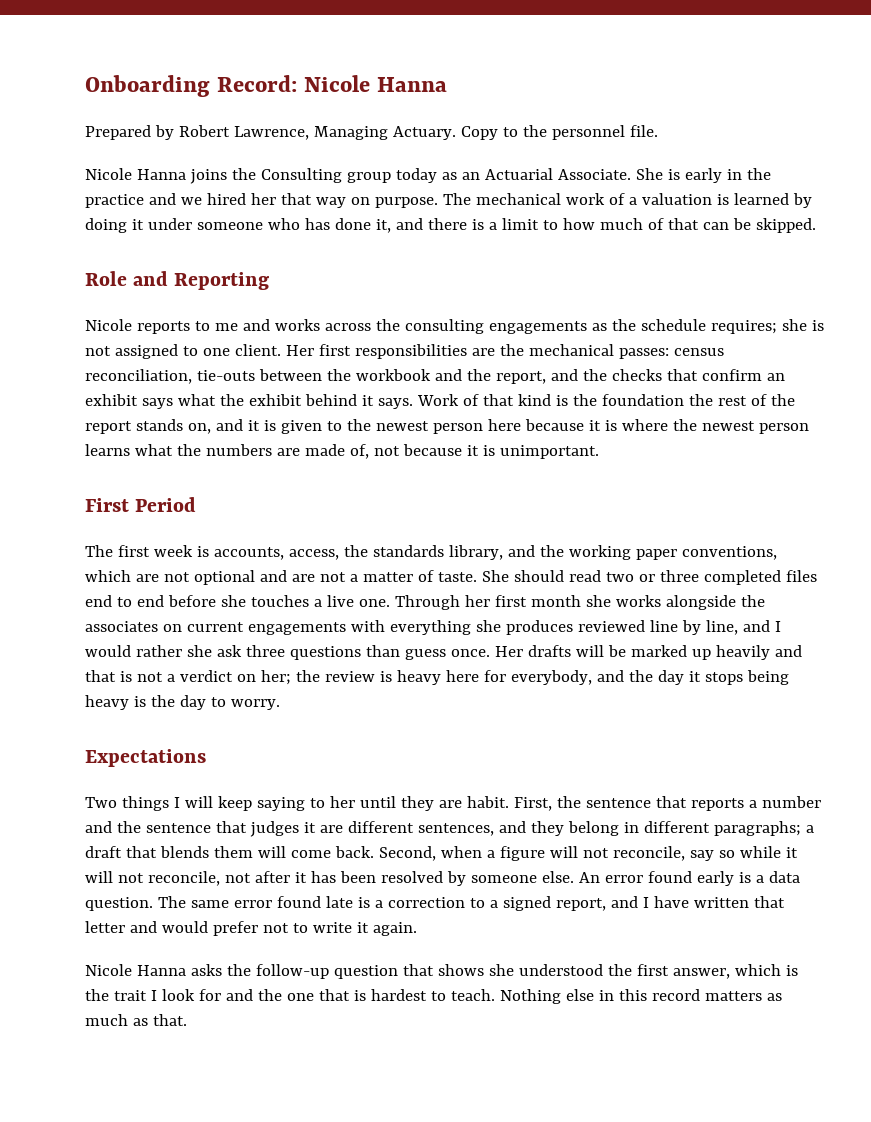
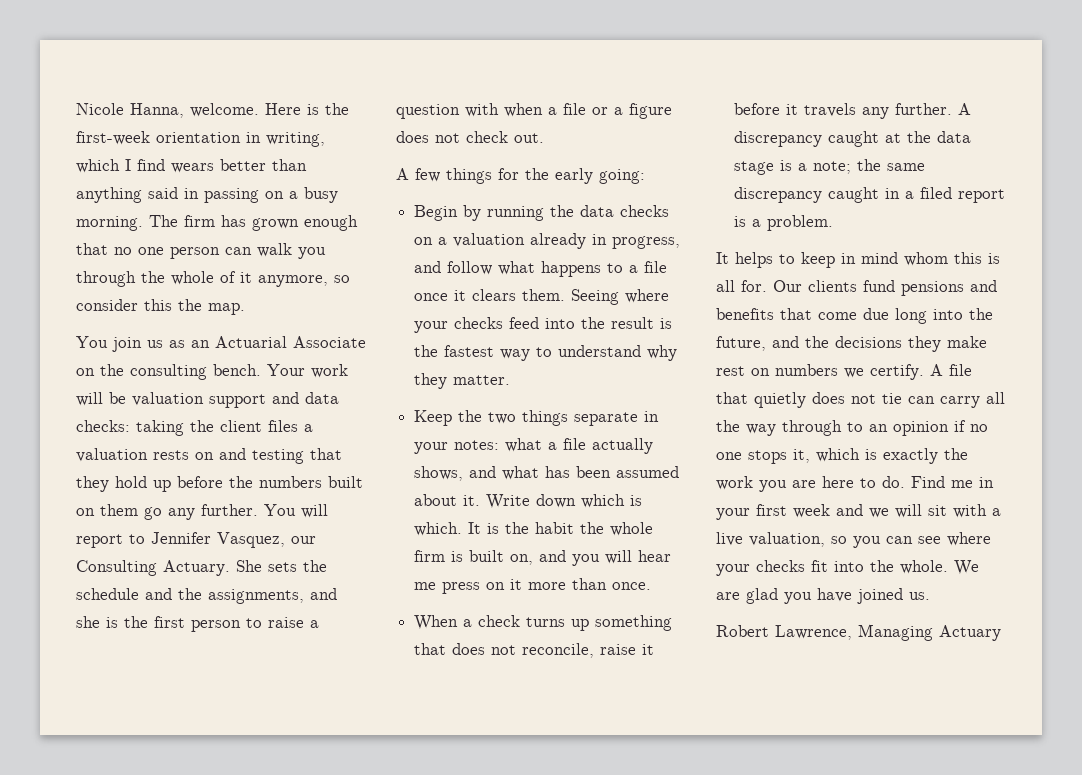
- Onboarding Record: Nicole Hanna
- Prepared by Robert Lawrence, Managing Actuary. Copy to the personnel file.
- Nicole Hanna joins the Consulting group today as an Actuarial Associate. She is early in the practice and we hired her that way on purpose. The mechanical work of a valuation is learned by doing it under someone who has done it, and there is a limit to how much of that can be skipped.
- Role and Reporting
- Nicole reports to me and works across the consulting engagements as the schedule requires; she is not assigned to one client. Her first responsibilities are the mechanical passes: census reconciliation, tie-outs between the workbook and the report, and the checks that confirm an exhibit says what the exhibit behind it says. Work of that kind is the foundation the rest of the report stands on, and it is given to the newest person here because it is where the newest person learns what the numbers are made of, not because it is unimportant.
- First Period
- The first week is accounts, access, the standards library, and the working paper conventions, which are not optional and are not a matter of taste. She should read two or three completed files end to end before she touches a live one. Through her first month she works alongside the associates on current engagements with everything she produces reviewed line by line, and I would rather she ask three questions than guess once. Her drafts will be marked up heavily and that is not a verdict on her; the review is heavy here for everybody, and the day it stops being heavy is the day to worry.
- Expectations
- Two things I will keep saying to her until they are habit. First, the sentence that reports a number and the sentence that judges it are different sentences, and they belong in different paragraphs; a draft that blends them will come back. Second, when a figure will not reconcile, say so while it will not reconcile, not after it has been resolved by someone else. An error found early is a data question. The same error found late is a correction to a signed report, and I have written that letter and would prefer not to write it again.
- Nicole Hanna asks the follow-up question that shows she understood the first answer, which is the trait I look for and the one that is hardest to teach. Nothing else in this record matters as much as that.
+ Nicole Hanna, welcome. Here is the first-week orientation in writing, which I find wears better than anything said in passing on a busy morning. The firm has grown enough that no one person can walk you through the whole of it anymore, so consider this the map.
+ You join us as an Actuarial Associate on the consulting bench. Your work will be valuation support and data checks: taking the client files a valuation rests on and testing that they hold up before the numbers built on them go any further. You will report to Jennifer Vasquez, our Consulting Actuary. She sets the schedule and the assignments, and she is the first person to raise a question with when a file or a figure does not check out.
+ A few things for the early going:
+ Begin by running the data checks on a valuation already in progress, and follow what happens to a file once it clears them. Seeing where your checks feed into the result is the fastest way to understand why they matter.
+ Keep the two things separate in your notes: what a file actually shows, and what has been assumed about it. Write down which is which. It is the habit the whole firm is built on, and you will hear me press on it more than once.
+ When a check turns up something that does not reconcile, raise it before it travels any further. A discrepancy caught at the data stage is a note; the same discrepancy caught in a filed report is a problem.
+ It helps to keep in mind whom this is all for. Our clients fund pensions and benefits that come due long into the future, and the decisions they make rest on numbers we certify. A file that quietly does not tie can carry all the way through to an opinion if no one stops it, which is exactly the work you are here to do. Find me in your first week and we will sit with a live valuation, so you can see where your checks fit into the whole. We are glad you have joined us.
+ Robert Lawrence, Managing Actuary

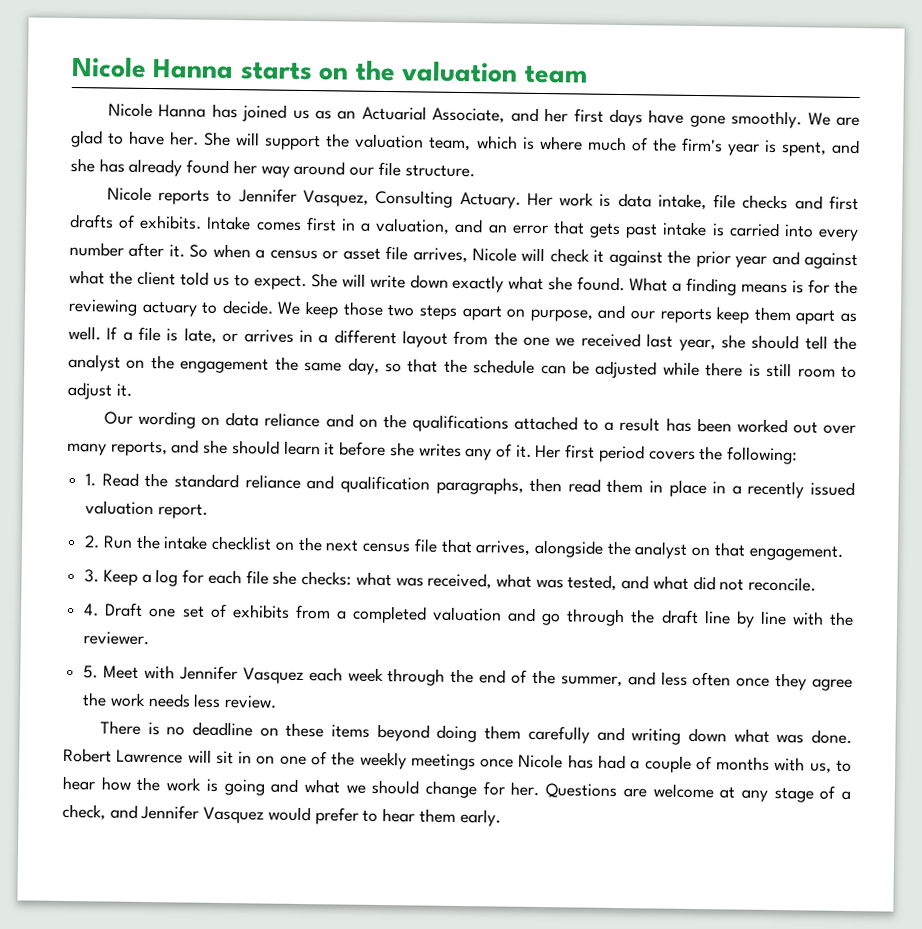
- Nicole Hanna, welcome. Here is the first-week orientation in writing, which I find wears better than anything said in passing on a busy morning. The firm has grown enough that no one person can walk you through the whole of it anymore, so consider this the map.
- You join us as an Actuarial Associate on the consulting bench. Your work will be valuation support and data checks: taking the client files a valuation rests on and testing that they hold up before the numbers built on them go any further. You will report to Jennifer Vasquez, our Consulting Actuary.
+ Nicole Hanna starts on the valuation team
+ Nicole Hanna has joined us as an Actuarial Associate, and her first days have gone smoothly. We are glad to have her. She will support the valuation team, which is where much of the firm's year is spent, and she has already found her way around our file structure.
+ Nicole reports to Jennifer Vasquez, Consulting Actuary.
- She sets the schedule and the assignments, and she is the first person to raise a question with when a file or a figure does not check out.
- A few things for the early going:
- Begin by running the data checks on a valuation already in progress, and follow what happens to a file once it clears them. Seeing where your checks feed into the result is the fastest way to understand why they matter.
- Keep the two things separate in your notes: what a file actually shows, and what has been assumed about it. Write down which is which. It is the habit the whole firm is built on, and you will hear me press on it more than once.
- When a check turns up something that does not reconcile, raise it before it travels any further. A discrepancy caught at the data stage is a note; the same discrepancy caught in a filed report is a problem.
- It helps to keep in mind whom this is all for. Our clients fund pensions and benefits that come due long into the future, and the decisions they make rest on numbers we certify. A file that quietly does not tie can carry all the way through to an opinion if no one stops it, which is exactly the work you are here to do. Find me in your first week and we will sit with a live valuation, so you can see where your checks fit into the whole. We are glad you have joined us.
- Robert Lawrence, Managing Actuary
+ Her work is data intake, file checks and first drafts of exhibits. Intake comes first in a valuation, and an error that gets past intake is carried into every number after it. So when a census or asset file arrives, Nicole will check it against the prior year and against what the client told us to expect. She will write down exactly what she found. What a finding means is for the reviewing actuary to decide. We keep those two steps apart on purpose, and our reports keep them apart as well. If a file is late, or arrives in a different layout from the one we received last year, she should tell the analyst on the engagement the same day, so that the schedule can be adjusted while there is still room to adjust it.
+ Our wording on data reliance and on the qualifications attached to a result has been worked out over many reports, and she should learn it before she writes any of it. Her first period covers the following:
+ 1. Read the standard reliance and qualification paragraphs, then read them in place in a recently issued valuation report.
+ 2. Run the intake checklist on the next census file that arrives, alongside the analyst on that engagement.
+ 3. Keep a log for each file she checks: what was received, what was tested, and what did not reconcile.
+ 4. Draft one set of exhibits from a completed valuation and go through the draft line by line with the reviewer.
+ 5. Meet with Jennifer Vasquez each week through the end of the summer, and less often once they agree the work needs less review.
+ There is no deadline on these items beyond doing them carefully and writing down what was done. Robert Lawrence will sit in on one of the weekly meetings once Nicole has had a couple of months with us, to hear how the work is going and what we should change for her. Questions are welcome at any stage of a check, and Jennifer Vasquez would prefer to hear them early.

